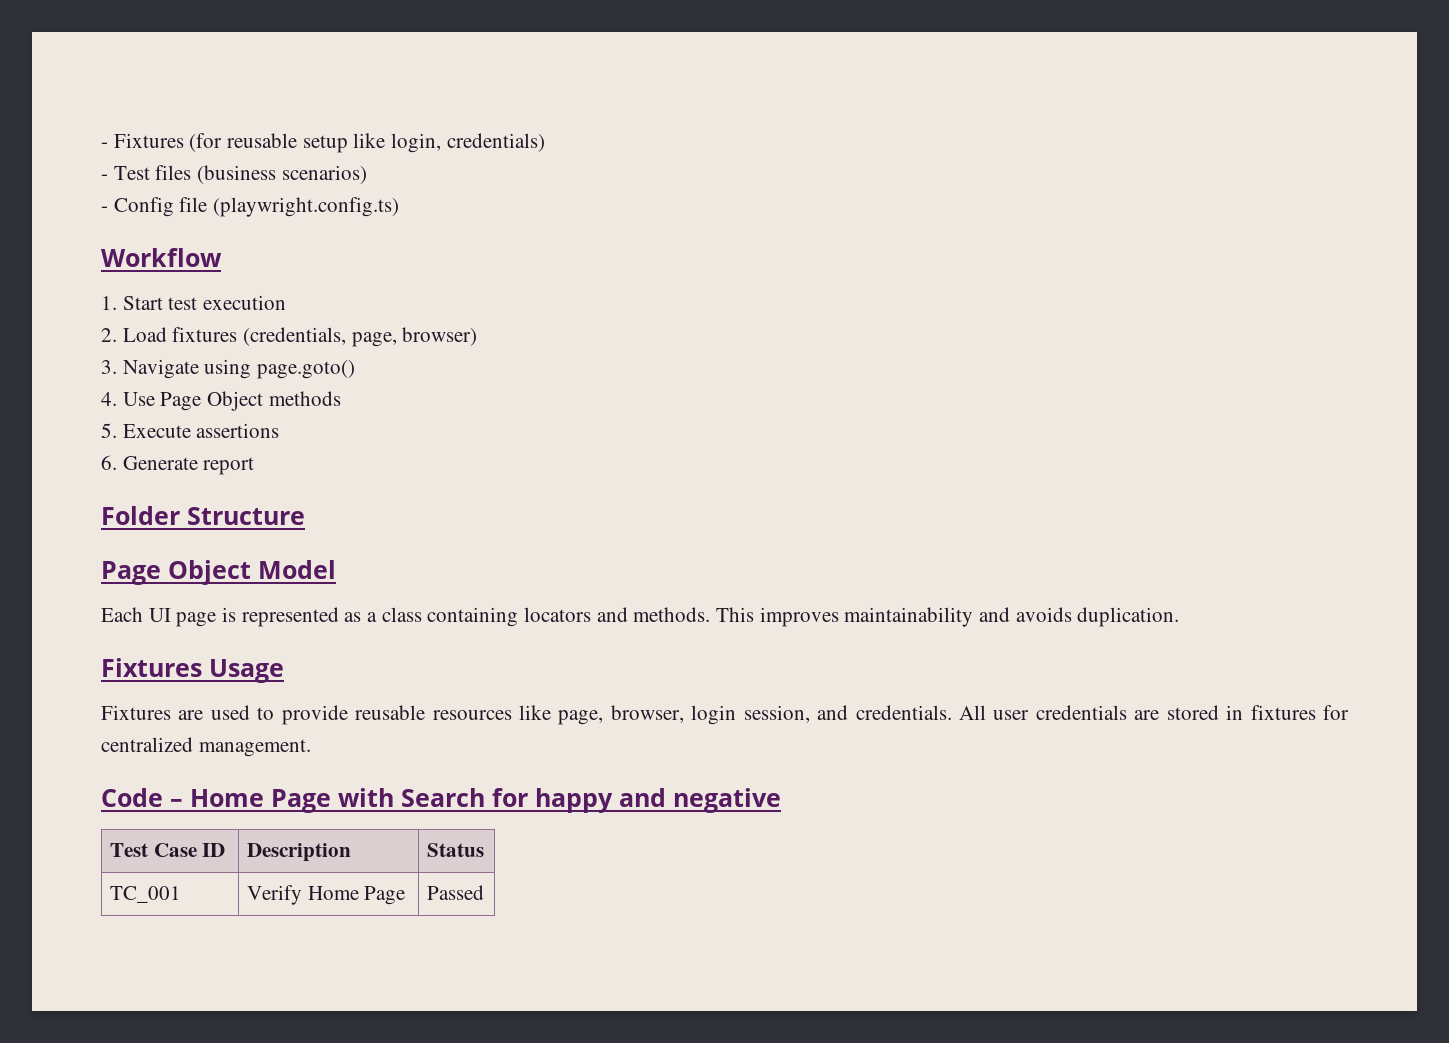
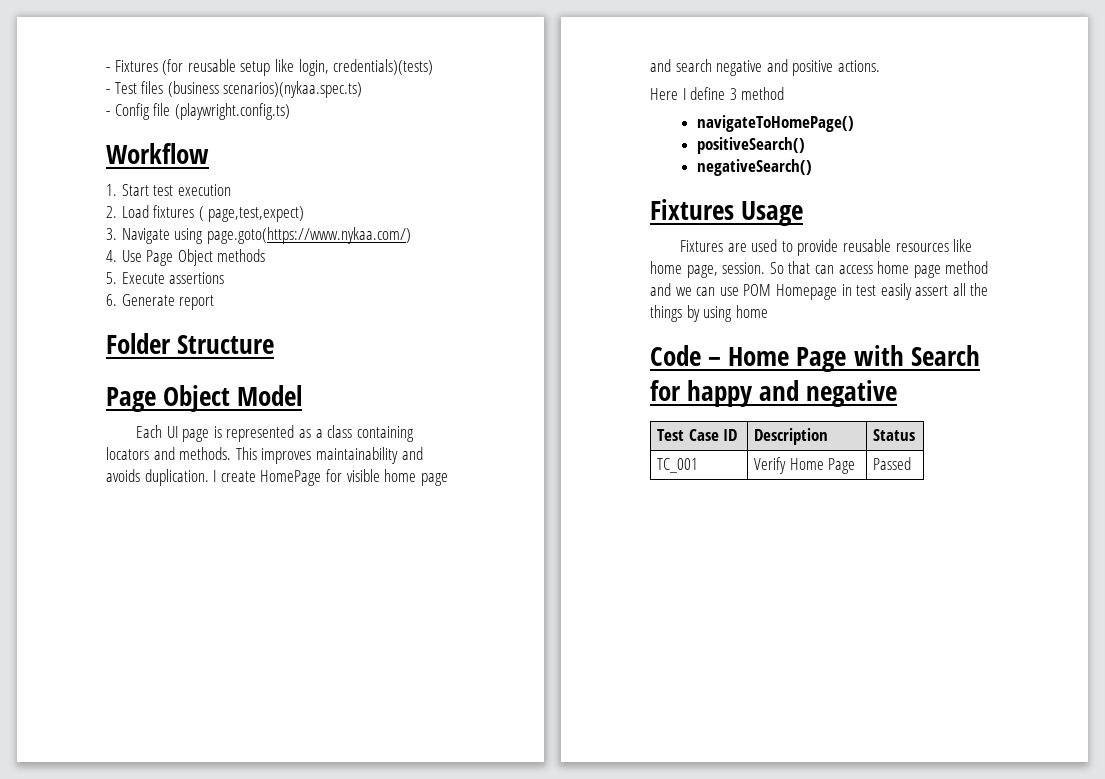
- - Fixtures (for reusable setup like login, credentials)
+ - Fixtures (for reusable setup like login, credentials)(tests)
- - Test files (business scenarios)
+ - Test files (business scenarios)(nykaa.spec.ts)
- 2. Load fixtures (credentials, page, browser)
+ 2. Load fixtures ( page,test,expect)
- 3. Navigate using page.goto()
+ 3. Navigate using page.goto(https://www.nykaa.com/)
+ I create HomePage for visible home page and search negative and positive actions.
+ Here I define 3 method
+ navigateToHomePage()
+ positiveSearch()
+ negativeSearch()
- Fixtures are used to provide reusable resources like page, browser, login session, and credentials. All user credentials are stored in fixtures for centralized management.
+ Fixtures are used to provide reusable resources like home page, session. So that can access home page method and we can use POM Homepage in test easily assert all the things by using home

